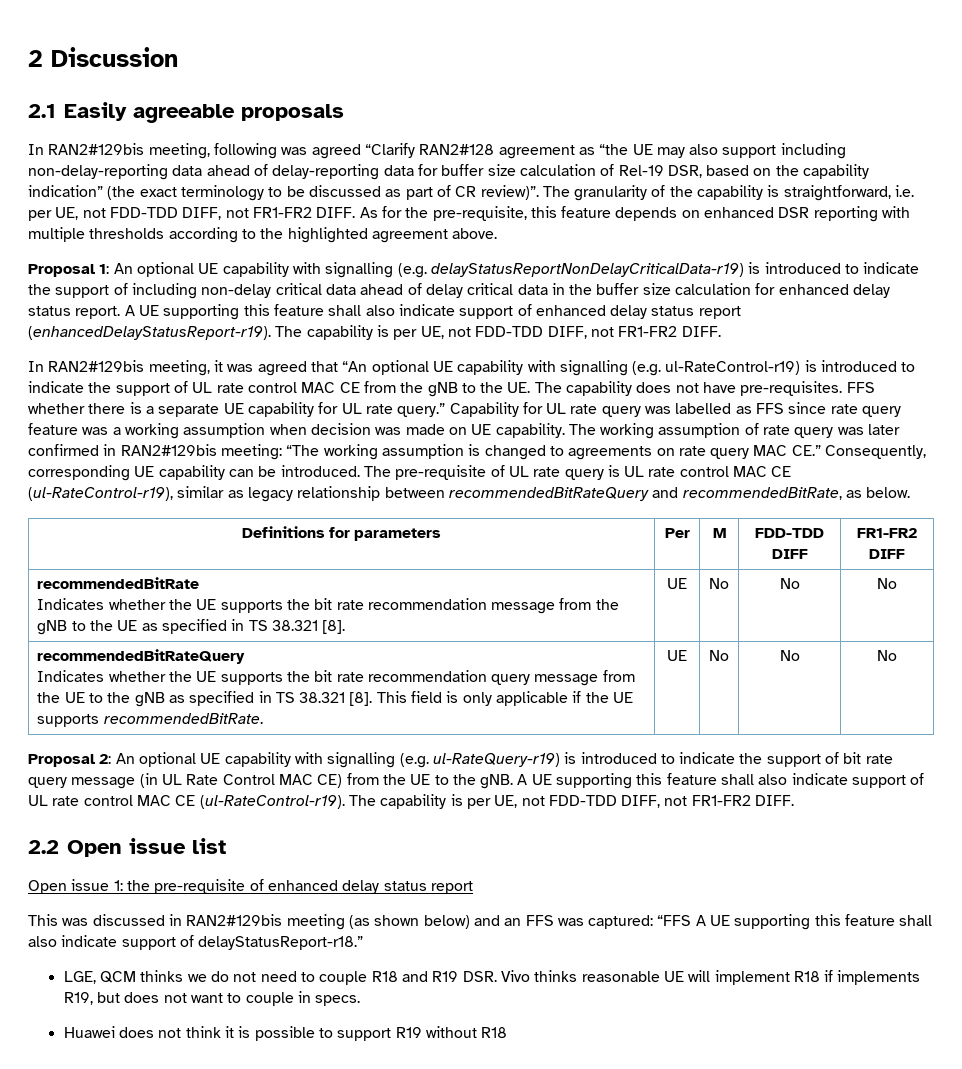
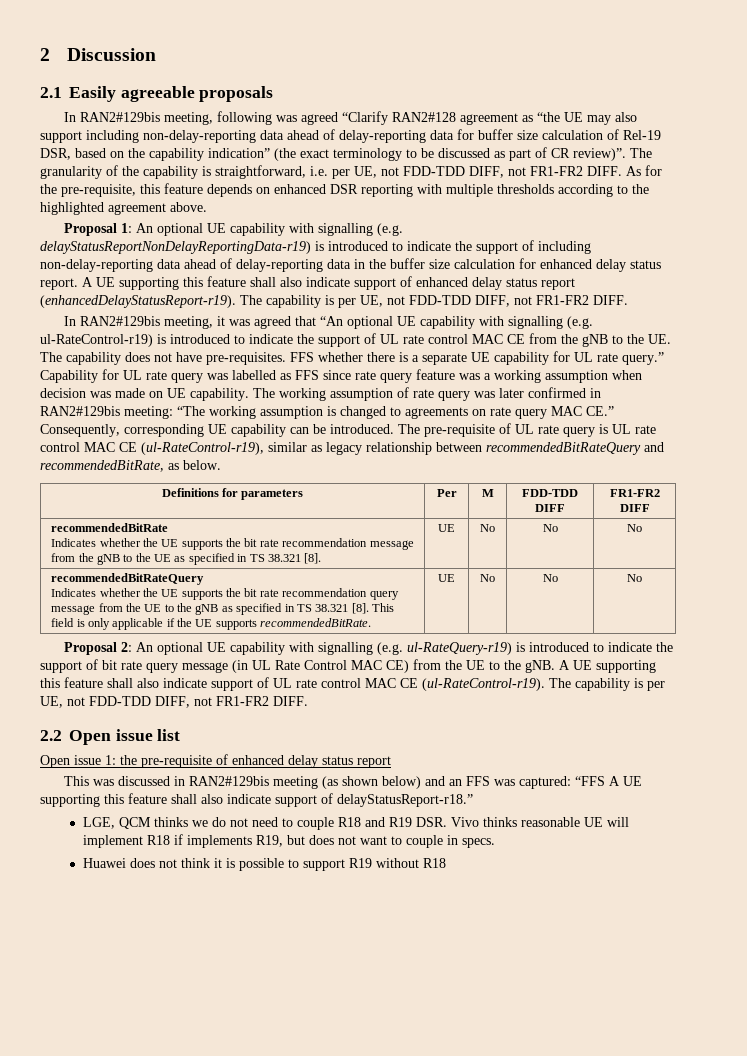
- Proposal 1: An optional UE capability with signalling (e.g. delayStatusReportNonDelayCriticalData-r19) is introduced to indicate the support of including non-delay critical data ahead of delay critical data in the buffer size calculation for enhanced delay status report.
+ Proposal 1: An optional UE capability with signalling (e.g. delayStatusReportNonDelayReportingData-r19) is introduced to indicate the support of including non-delay-reporting data ahead of delay-reporting data in the buffer size calculation for enhanced delay status report.

